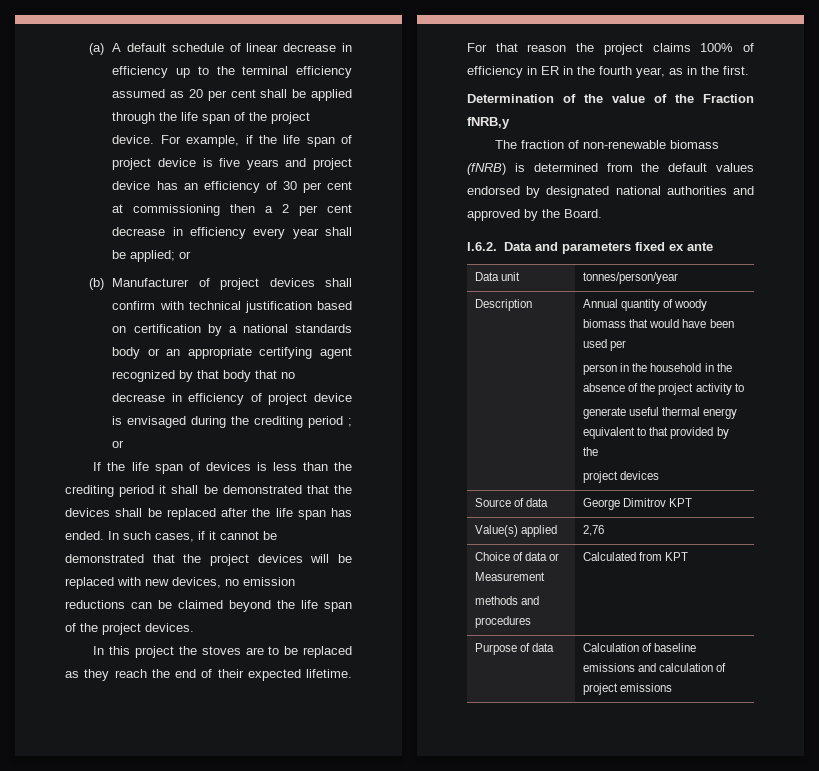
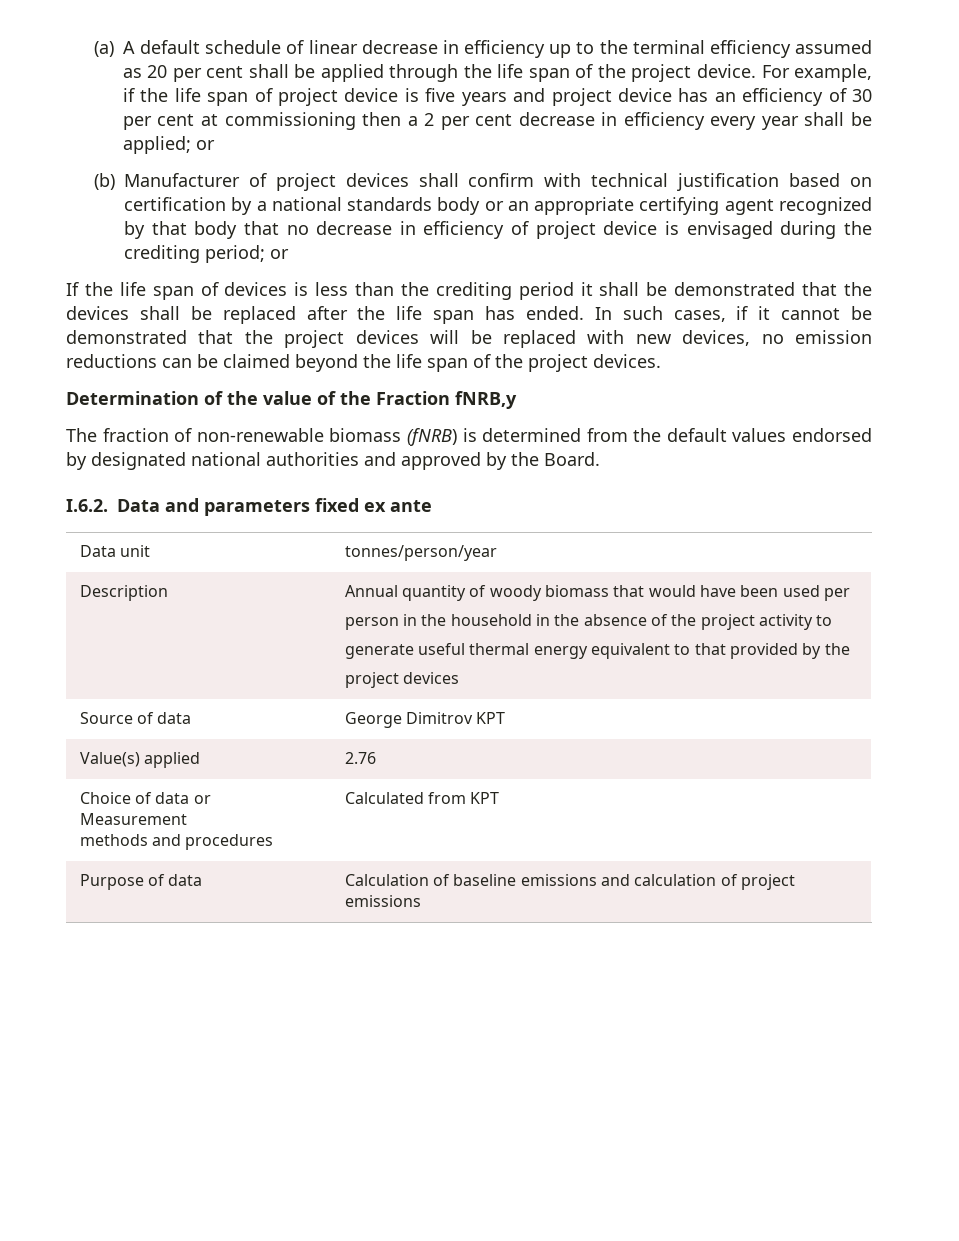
- (b) Manufacturer of project devices shall confirm with technical justification based on certification by a national standards body or an appropriate certifying agent recognized by that body that no decrease in efficiency of project device is envisaged during the crediting period ; or
+ (b) Manufacturer of project devices shall confirm with technical justification based on certification by a national standards body or an appropriate certifying agent recognized by that body that no decrease in efficiency of project device is envisaged during the crediting period; or
- In this project the stoves are to be replaced as they reach the end of their expected lifetime. For that reason the project claims 100% of efficiency in ER in the fourth year, as in the first.
- Value(s) applied | 2,76
+ Value(s) applied | 2.76

